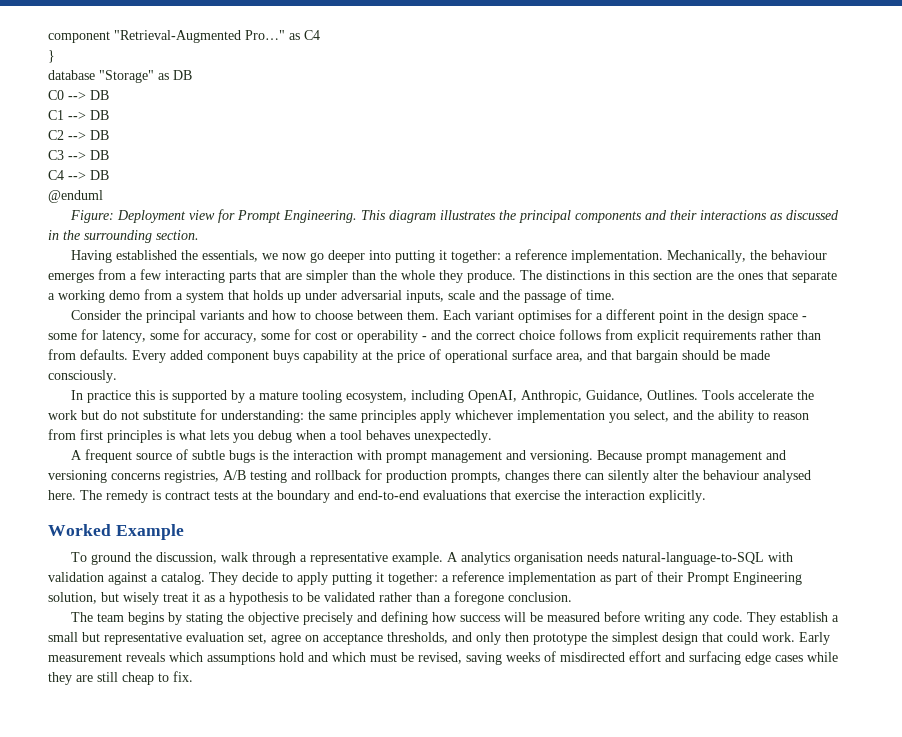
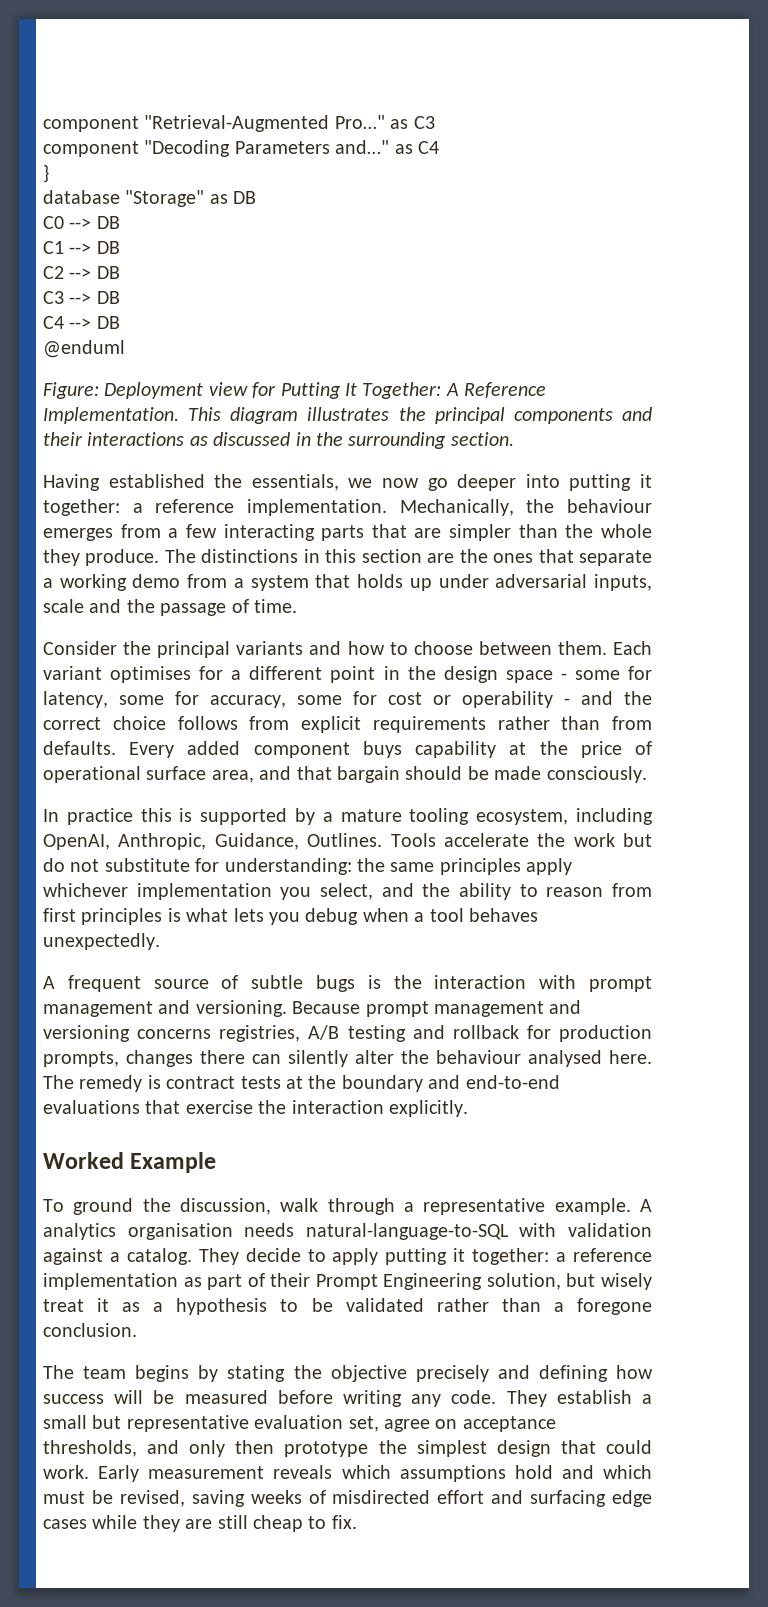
- component "Retrieval-Augmented Pro…" as C4
+ component "Retrieval-Augmented Pro…" as C3
+ component "Decoding Parameters and…" as C4
- Figure: Deployment view for Prompt Engineering.
+ Figure: Deployment view for Putting It Together: A Reference Implementation.

